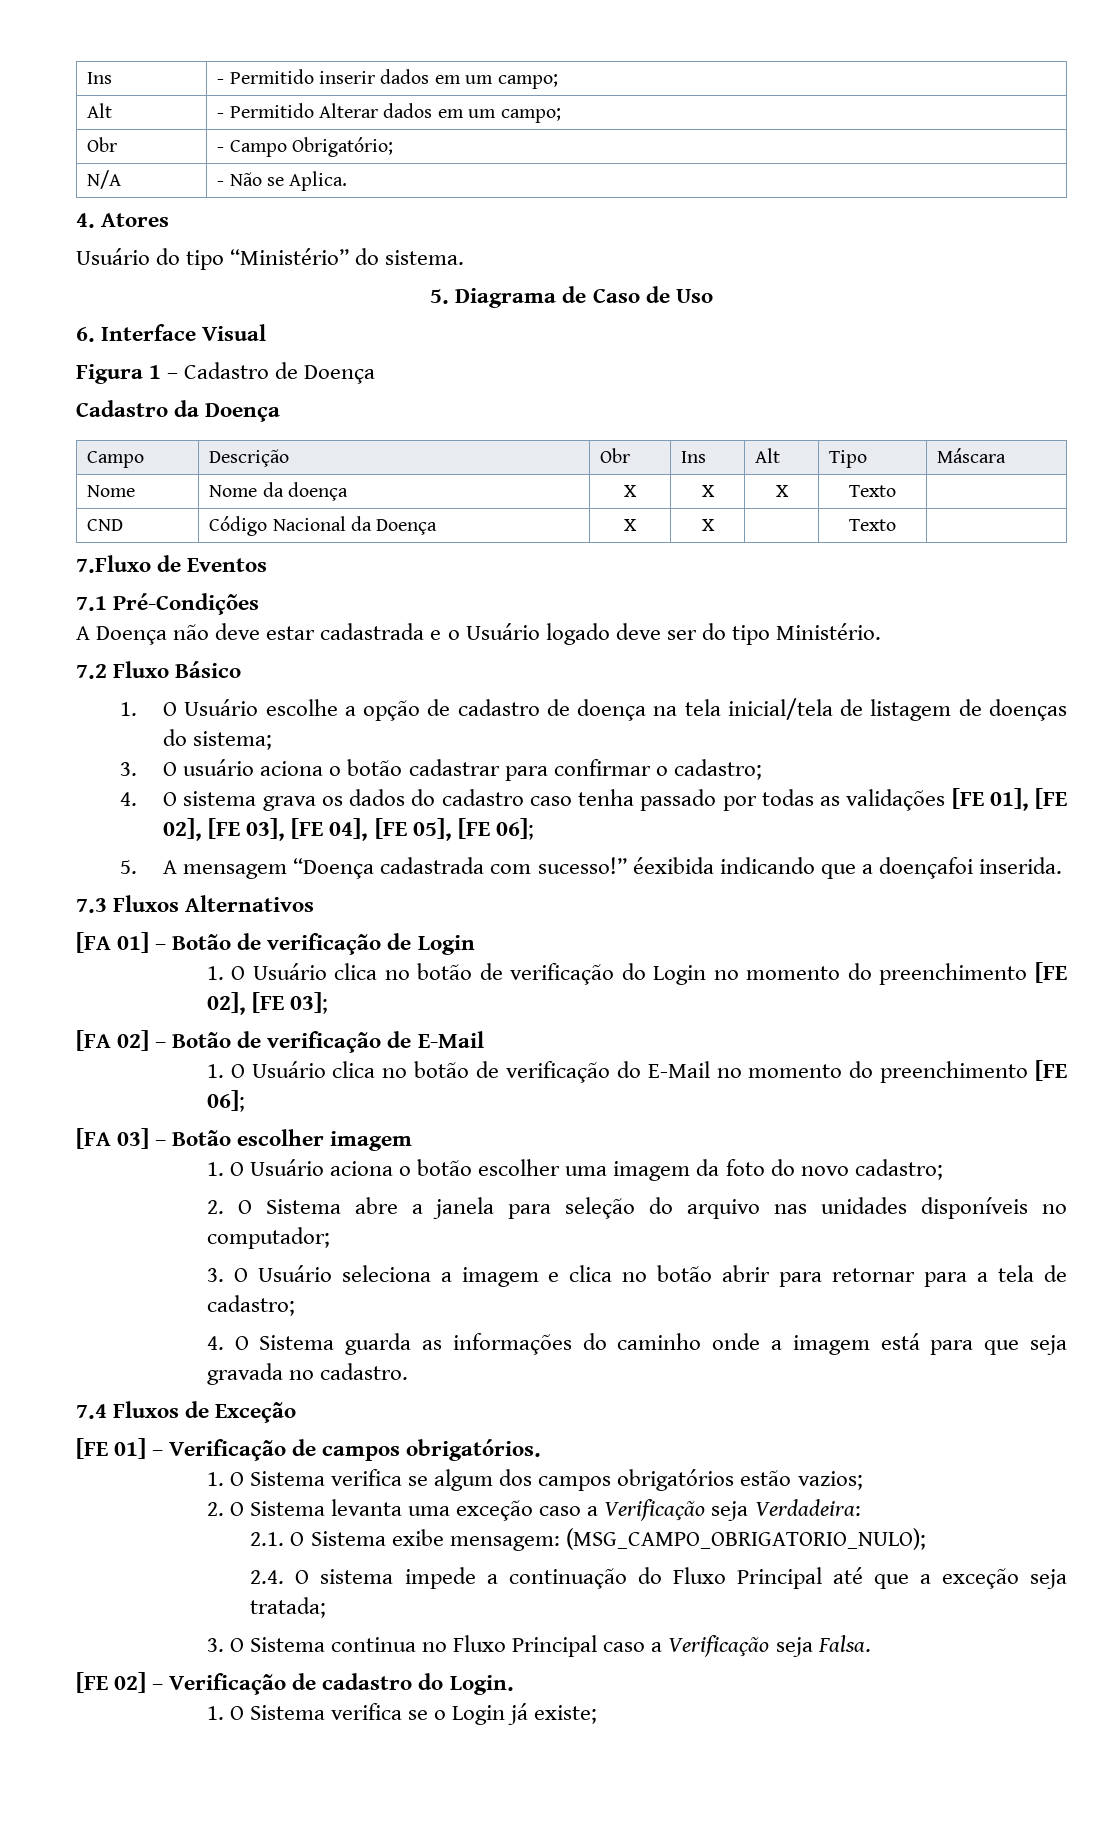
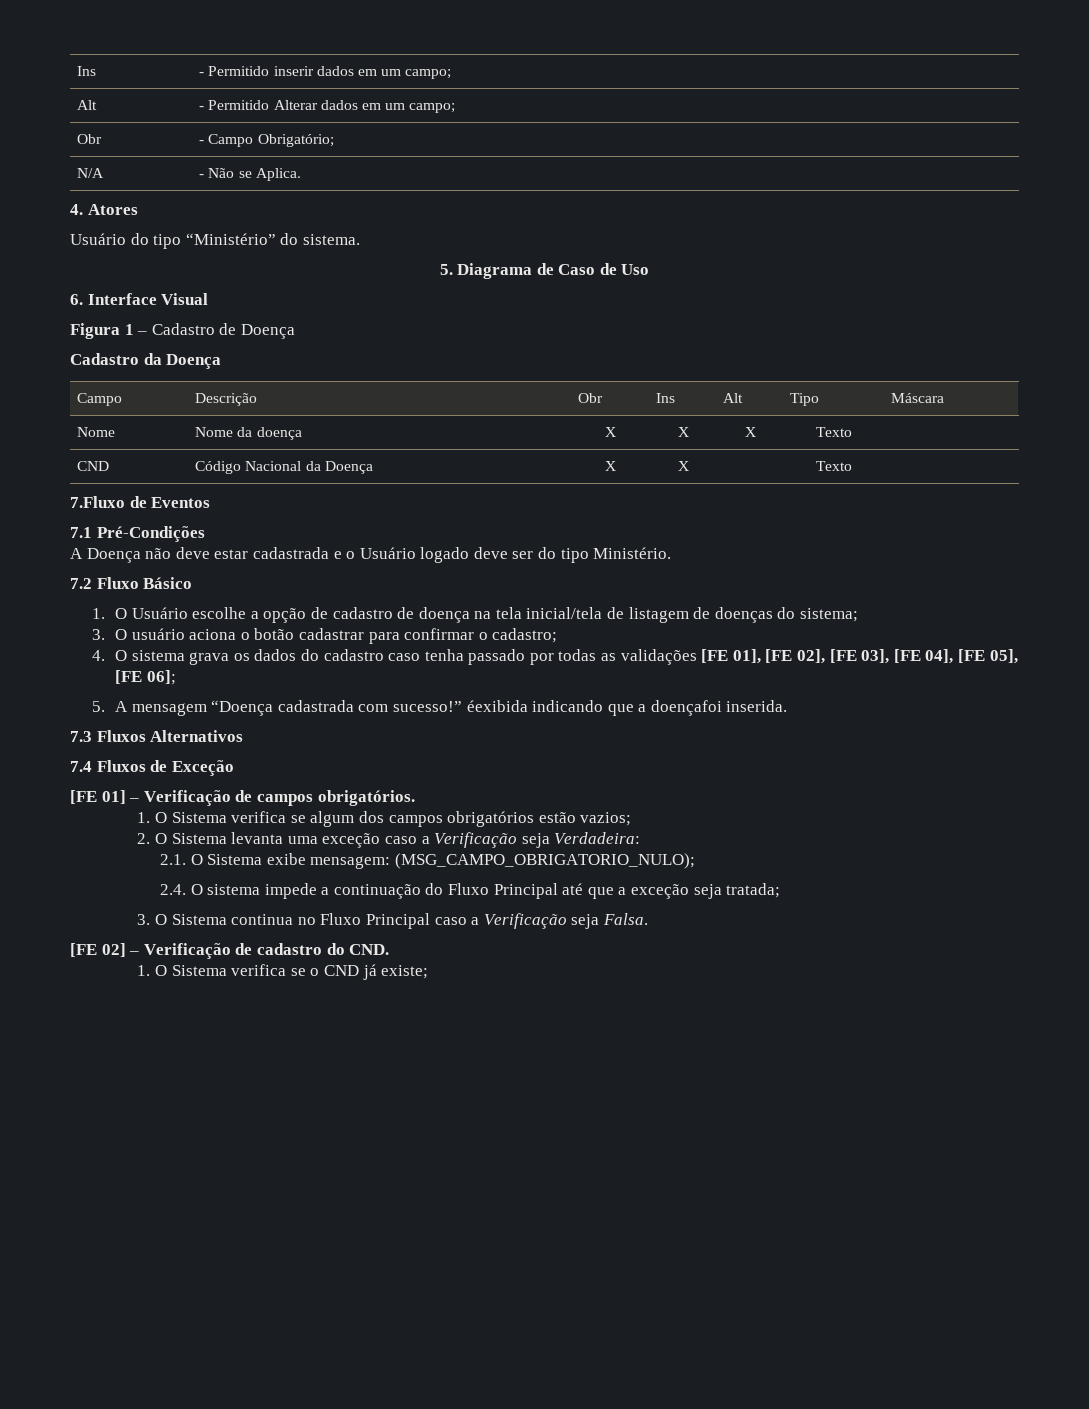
- [FA 01] – Botão de verificação de Login
- 1. O Usuário clica no botão de verificação do Login no momento do preenchimento [FE 02], [FE 03];
- [FA 02] – Botão de verificação de E-Mail
- 1. O Usuário clica no botão de verificação do E-Mail no momento do preenchimento [FE 06];
- [FA 03] – Botão escolher imagem
- 1. O Usuário aciona o botão escolher uma imagem da foto do novo cadastro;
- 2. O Sistema abre a janela para seleção do arquivo nas unidades disponíveis no computador;
- 3. O Usuário seleciona a imagem e clica no botão abrir para retornar para a tela de cadastro;
- 4. O Sistema guarda as informações do caminho onde a imagem está para que seja gravada no cadastro.
- [FE 02] – Verificação de cadastro do Login.
+ [FE 02] – Verificação de cadastro do CND.
- 1. O Sistema verifica se o Login já existe;
+ 1. O Sistema verifica se o CND já existe;

